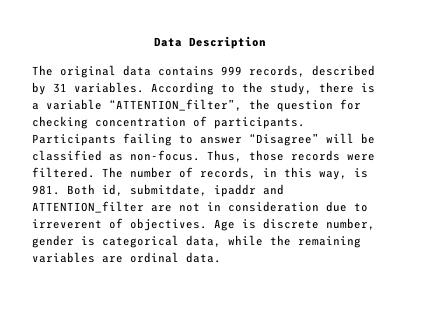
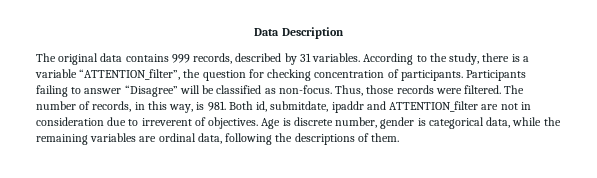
- Age is discrete number, gender is categorical data, while the remaining variables are ordinal data.
+ Age is discrete number, gender is categorical data, while the remaining variables are ordinal data, following the descriptions of them.

